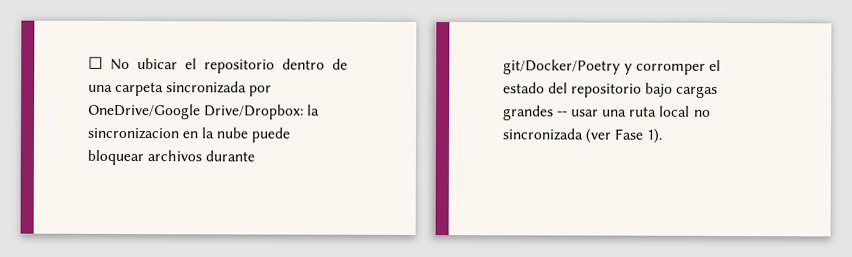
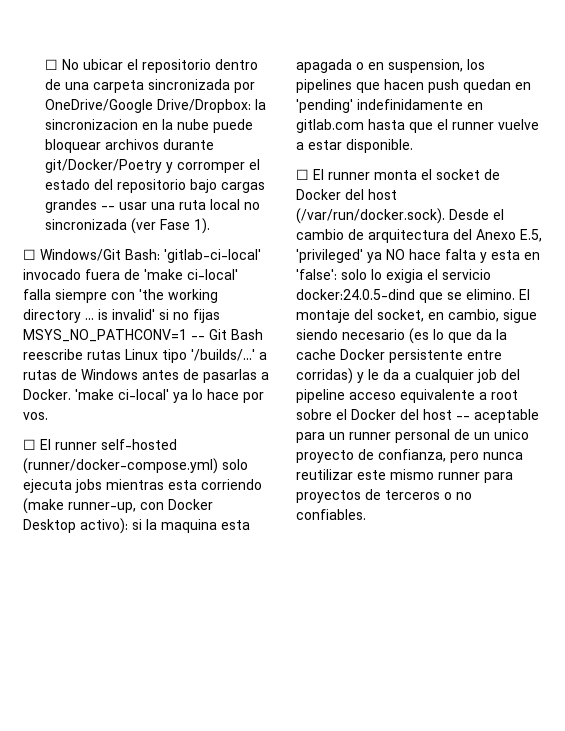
+ ☐ Windows/Git Bash: 'gitlab-ci-local' invocado fuera de 'make ci-local' falla siempre con 'the working directory ... is invalid' si no fijas MSYS_NO_PATHCONV=1 -- Git Bash reescribe rutas Linux tipo '/builds/...' a rutas de Windows antes de pasarlas a Docker. 'make ci-local' ya lo hace por vos.
+ ☐ El runner self-hosted (runner/docker-compose.yml) solo ejecuta jobs mientras esta corriendo (make runner-up, con Docker Desktop activo): si la maquina esta apagada o en suspension, los pipelines que hacen push quedan en 'pending' indefinidamente en gitlab.com hasta que el runner vuelve a estar disponible.
+ ☐ El runner monta el socket de Docker del host (/var/run/docker.sock). Desde el cambio de arquitectura del Anexo E.5, 'privileged' ya NO hace falta y esta en 'false': solo lo exigia el servicio docker:24.0.5-dind que se elimino. El montaje del socket, en cambio, sigue siendo necesario (es lo que da la cache Docker persistente entre corridas) y le da a cualquier job del pipeline acceso equivalente a root sobre el Docker del host -- aceptable para un runner personal de un unico proyecto de confianza, pero nunca reutilizar este mismo runner para proyectos de terceros o no confiables.

